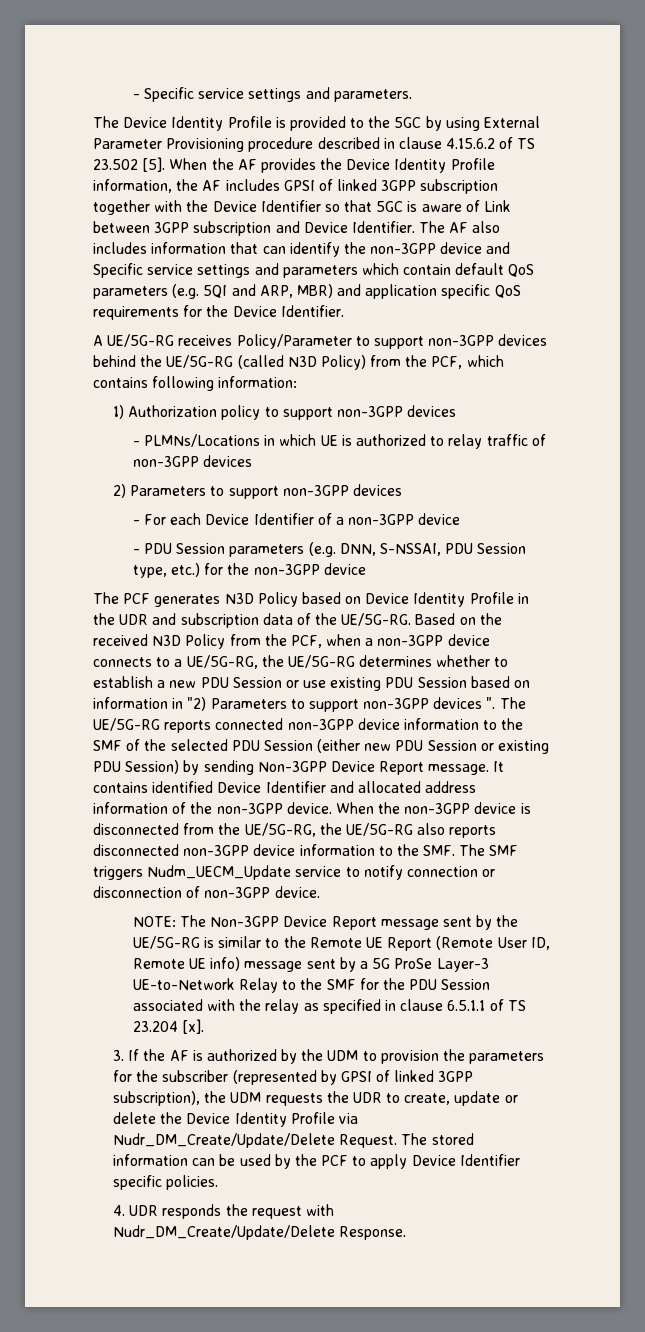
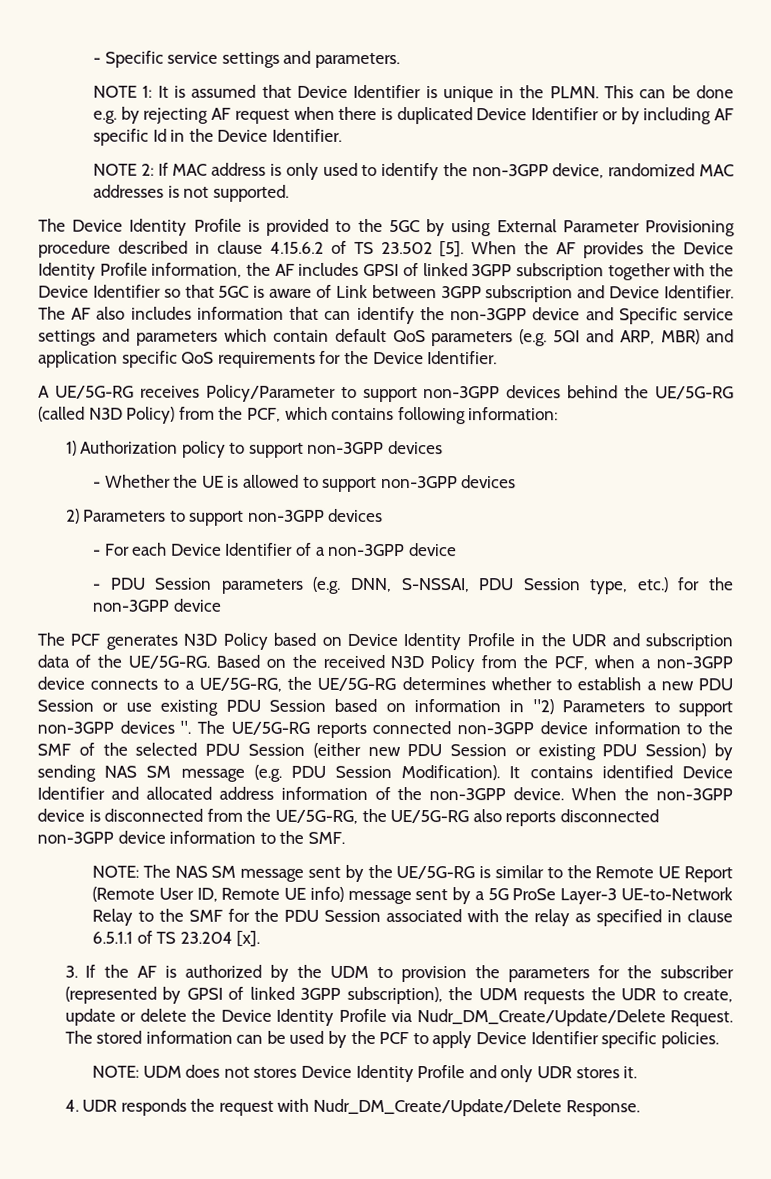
+ NOTE 1: It is assumed that Device Identifier is unique in the PLMN. This can be done e.g. by rejecting AF request when there is duplicated Device Identifier or by including AF specific Id in the Device Identifier.
+ NOTE 2: If MAC address is only used to identify the non-3GPP device, randomized MAC addresses is not supported.
- - PLMNs/Locations in which UE is authorized to relay traffic of non-3GPP devices
+ - Whether the UE is allowed to support non-3GPP devices
- The UE/5G-RG reports connected non-3GPP device information to the SMF of the selected PDU Session (either new PDU Session or existing PDU Session) by sending Non-3GPP Device Report message.
+ The UE/5G-RG reports connected non-3GPP device information to the SMF of the selected PDU Session (either new PDU Session or existing PDU Session) by sending NAS SM message (e.g. PDU Session Modification).
- When the non-3GPP device is disconnected from the UE/5G-RG, the UE/5G-RG also reports disconnected non-3GPP device information to the SMF. The SMF triggers Nudm_UECM_Update service to notify connection or disconnection of non-3GPP device.
+ When the non-3GPP device is disconnected from the UE/5G-RG, the UE/5G-RG also reports disconnected non-3GPP device information to the SMF.
- NOTE: The Non-3GPP Device Report message sent by the UE/5G-RG is similar to the Remote UE Report (Remote User ID, Remote UE info) message sent by a 5G ProSe Layer-3 UE-to-Network Relay to the SMF for the PDU Session associated with the relay as specified in clause 6.5.1.1 of TS 23.204 [x].
+ NOTE: The NAS SM message sent by the UE/5G-RG is similar to the Remote UE Report (Remote User ID, Remote UE info) message sent by a 5G ProSe Layer-3 UE-to-Network Relay to the SMF for the PDU Session associated with the relay as specified in clause 6.5.1.1 of TS 23.204 [x].
+ NOTE: UDM does not stores Device Identity Profile and only UDR stores it.

